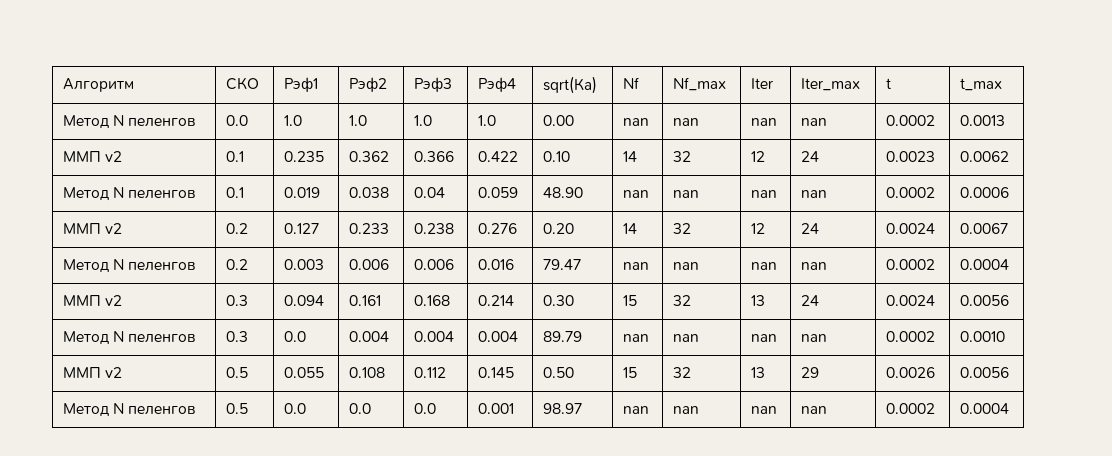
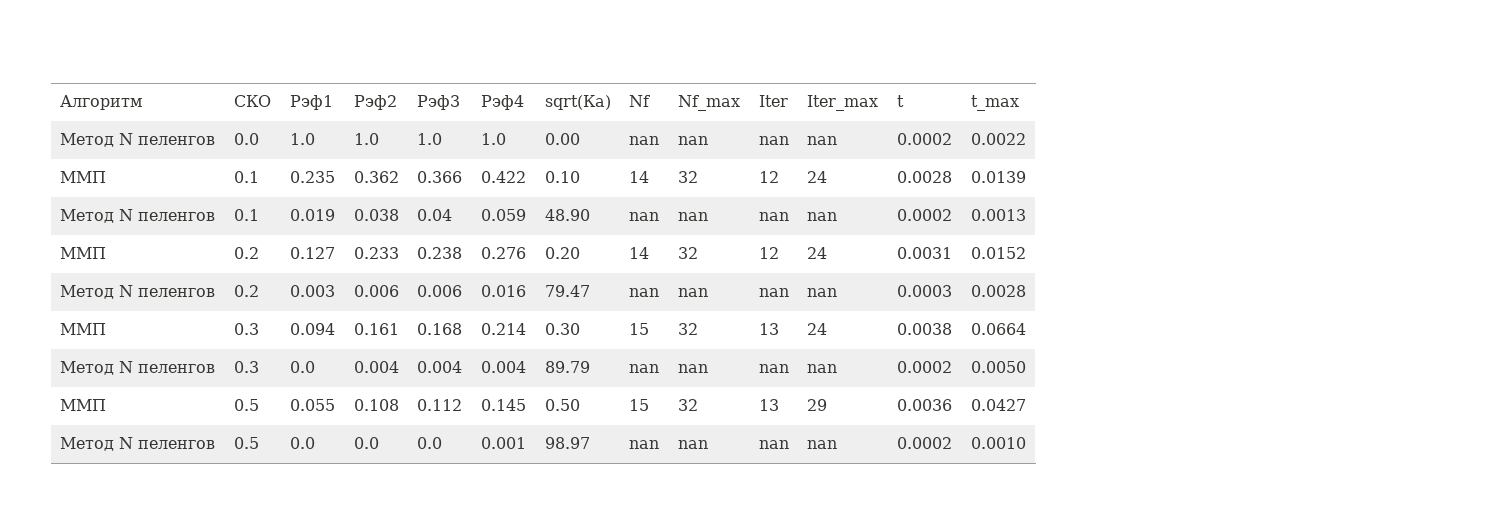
- Метод N пеленгов | 0.0 | 1.0 | 1.0 | 1.0 | 1.0 | 0.00 | nan | nan | nan | nan | 0.0002 | 0.0013
- ММП v2 | 0.1 | 0.235 | 0.362 | 0.366 | 0.422 | 0.10 | 14 | 32 | 12 | 24 | 0.0023 | 0.0062
+ Метод N пеленгов | 0.0 | 1.0 | 1.0 | 1.0 | 1.0 | 0.00 | nan | nan | nan | nan | 0.0002 | 0.0022
+ ММП | 0.1 | 0.235 | 0.362 | 0.366 | 0.422 | 0.10 | 14 | 32 | 12 | 24 | 0.0028 | 0.0139
- Метод N пеленгов | 0.1 | 0.019 | 0.038 | 0.04 | 0.059 | 48.90 | nan | nan | nan | nan | 0.0002 | 0.0006
- ММП v2 | 0.2 | 0.127 | 0.233 | 0.238 | 0.276 | 0.20 | 14 | 32 | 12 | 24 | 0.0024 | 0.0067
+ Метод N пеленгов | 0.1 | 0.019 | 0.038 | 0.04 | 0.059 | 48.90 | nan | nan | nan | nan | 0.0002 | 0.0013
+ ММП | 0.2 | 0.127 | 0.233 | 0.238 | 0.276 | 0.20 | 14 | 32 | 12 | 24 | 0.0031 | 0.0152
- Метод N пеленгов | 0.2 | 0.003 | 0.006 | 0.006 | 0.016 | 79.47 | nan | nan | nan | nan | 0.0002 | 0.0004
- ММП v2 | 0.3 | 0.094 | 0.161 | 0.168 | 0.214 | 0.30 | 15 | 32 | 13 | 24 | 0.0024 | 0.0056
+ Метод N пеленгов | 0.2 | 0.003 | 0.006 | 0.006 | 0.016 | 79.47 | nan | nan | nan | nan | 0.0003 | 0.0028
+ ММП | 0.3 | 0.094 | 0.161 | 0.168 | 0.214 | 0.30 | 15 | 32 | 13 | 24 | 0.0038 | 0.0664
- Метод N пеленгов | 0.3 | 0.0 | 0.004 | 0.004 | 0.004 | 89.79 | nan | nan | nan | nan | 0.0002 | 0.0010
- ММП v2 | 0.5 | 0.055 | 0.108 | 0.112 | 0.145 | 0.50 | 15 | 32 | 13 | 29 | 0.0026 | 0.0056
+ Метод N пеленгов | 0.3 | 0.0 | 0.004 | 0.004 | 0.004 | 89.79 | nan | nan | nan | nan | 0.0002 | 0.0050
+ ММП | 0.5 | 0.055 | 0.108 | 0.112 | 0.145 | 0.50 | 15 | 32 | 13 | 29 | 0.0036 | 0.0427
- Метод N пеленгов | 0.5 | 0.0 | 0.0 | 0.0 | 0.001 | 98.97 | nan | nan | nan | nan | 0.0002 | 0.0004
+ Метод N пеленгов | 0.5 | 0.0 | 0.0 | 0.0 | 0.001 | 98.97 | nan | nan | nan | nan | 0.0002 | 0.0010

